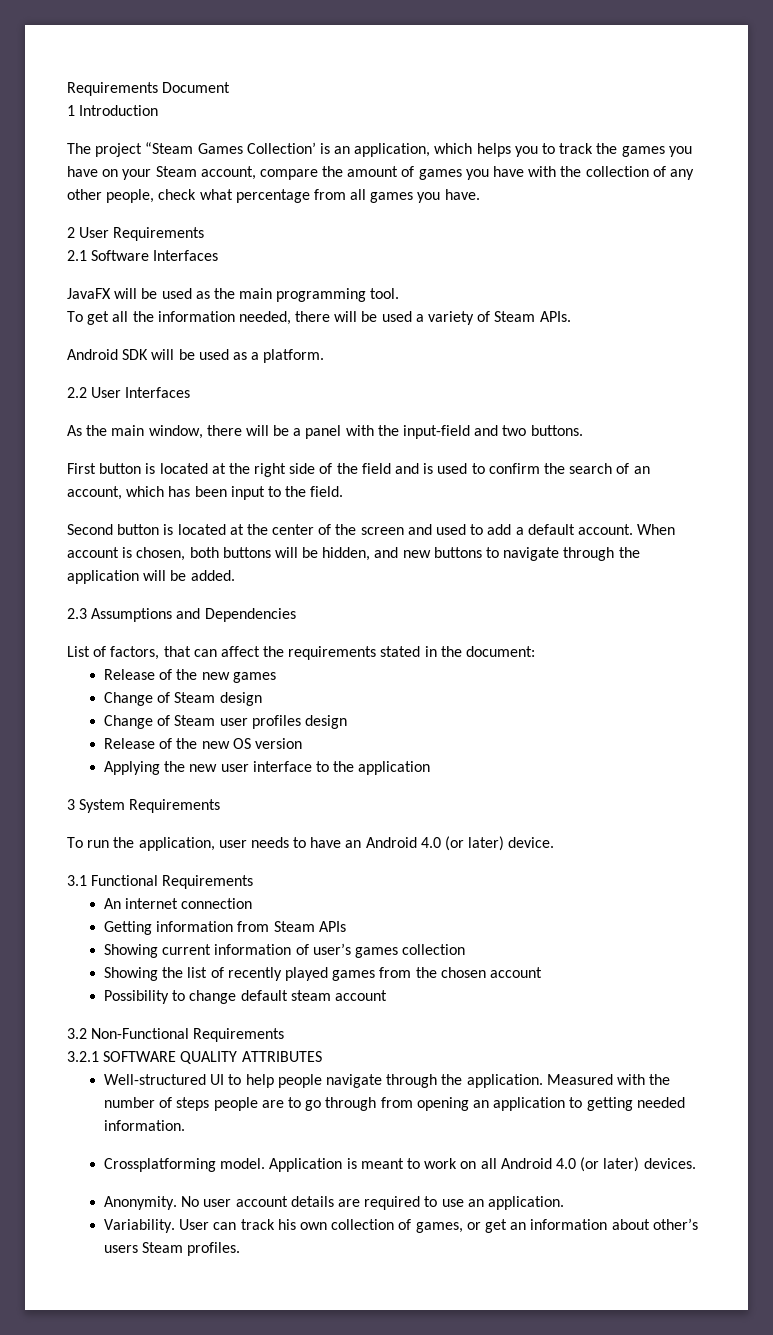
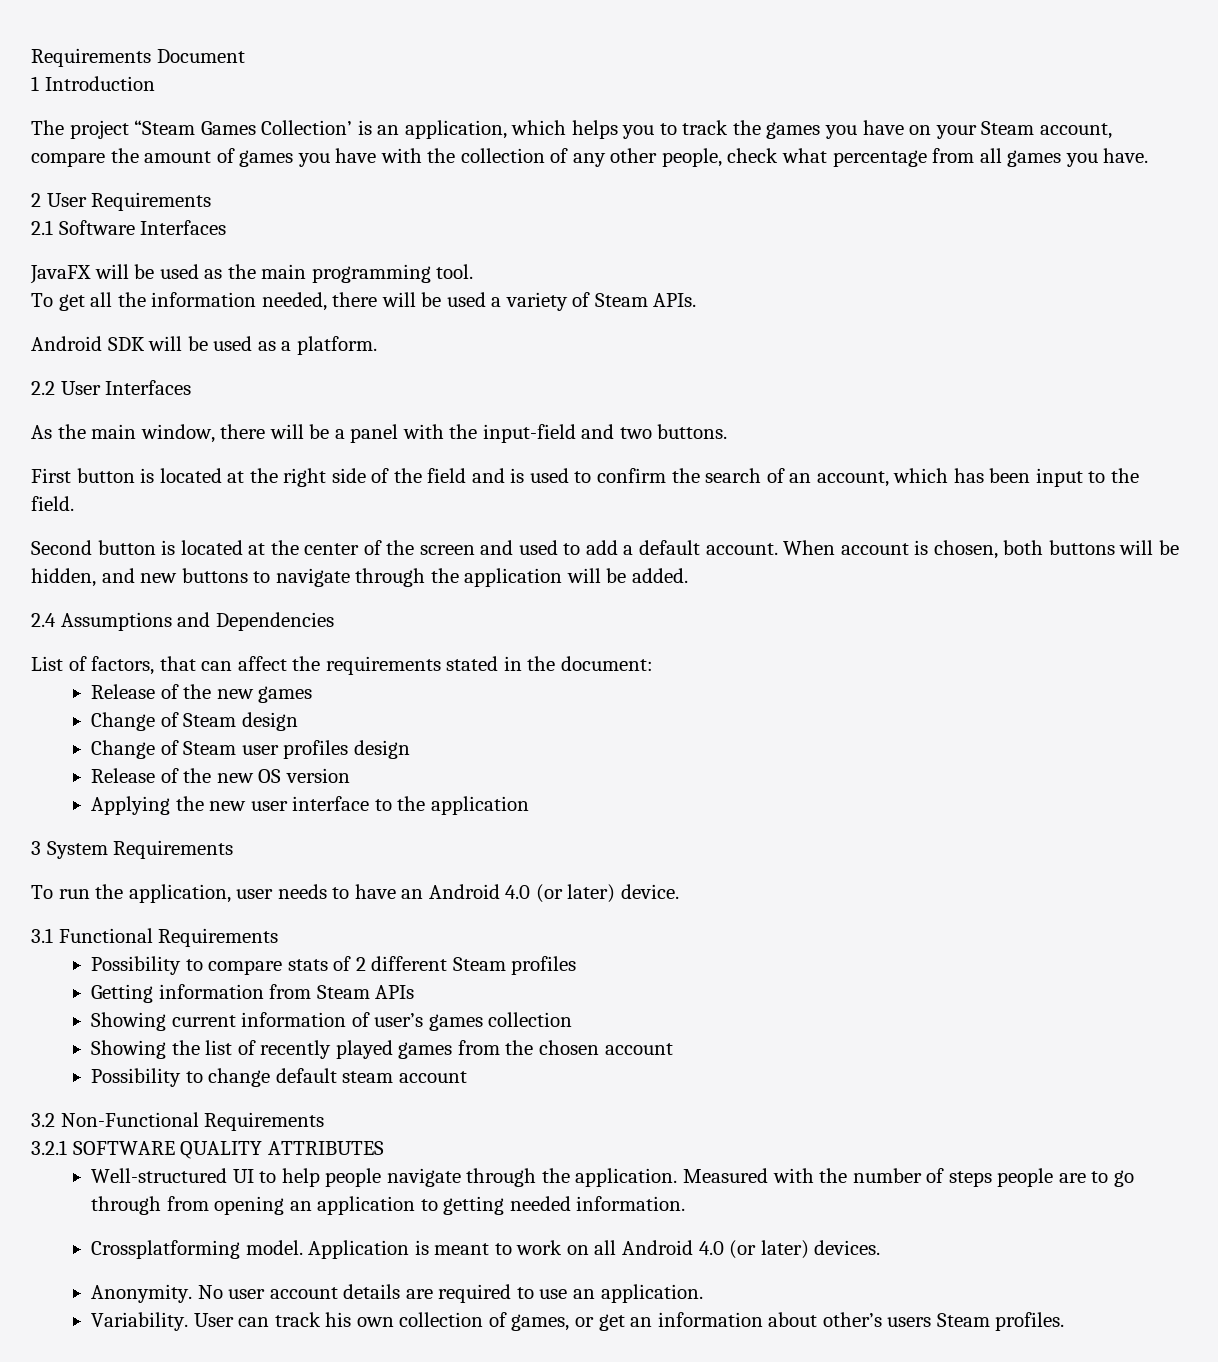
- 2.3 Assumptions and Dependencies
+ 2.4 Assumptions and Dependencies
- An internet connection
+ Possibility to compare stats of 2 different Steam profiles

